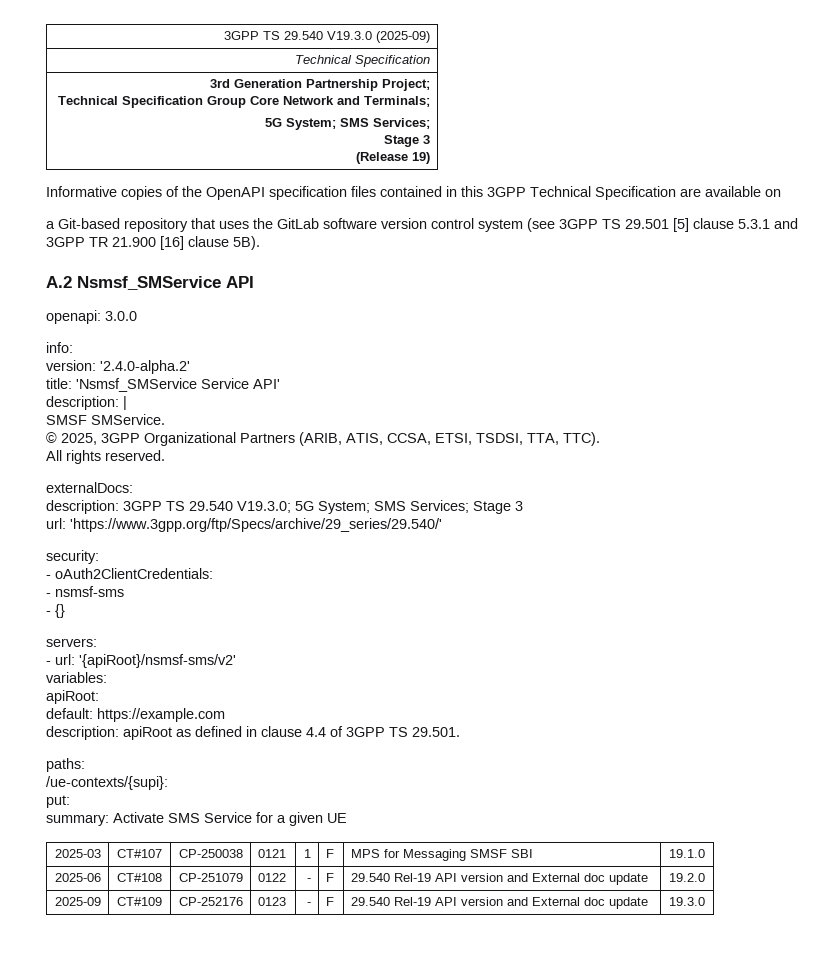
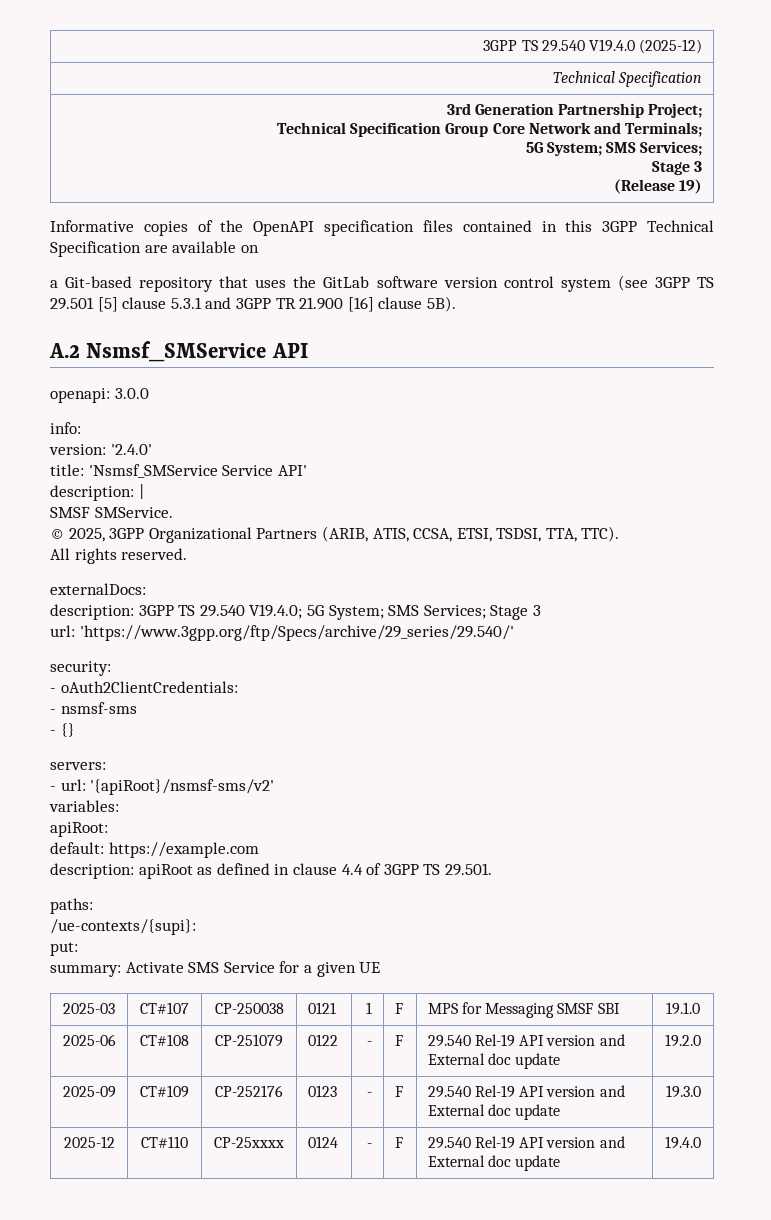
- 3GPP TS 29.540 V19.3.0 (2025-09)
+ 3GPP TS 29.540 V19.4.0 (2025-12)
- version: '2.4.0-alpha.2'
+ version: '2.4.0'
- description: 3GPP TS 29.540 V19.3.0; 5G System; SMS Services; Stage 3
+ description: 3GPP TS 29.540 V19.4.0; 5G System; SMS Services; Stage 3
+ 2025-12 | CT#110 | CP-25xxxx | 0124 | - | F | 29.540 Rel-19 API version and External doc update | 19.4.0

